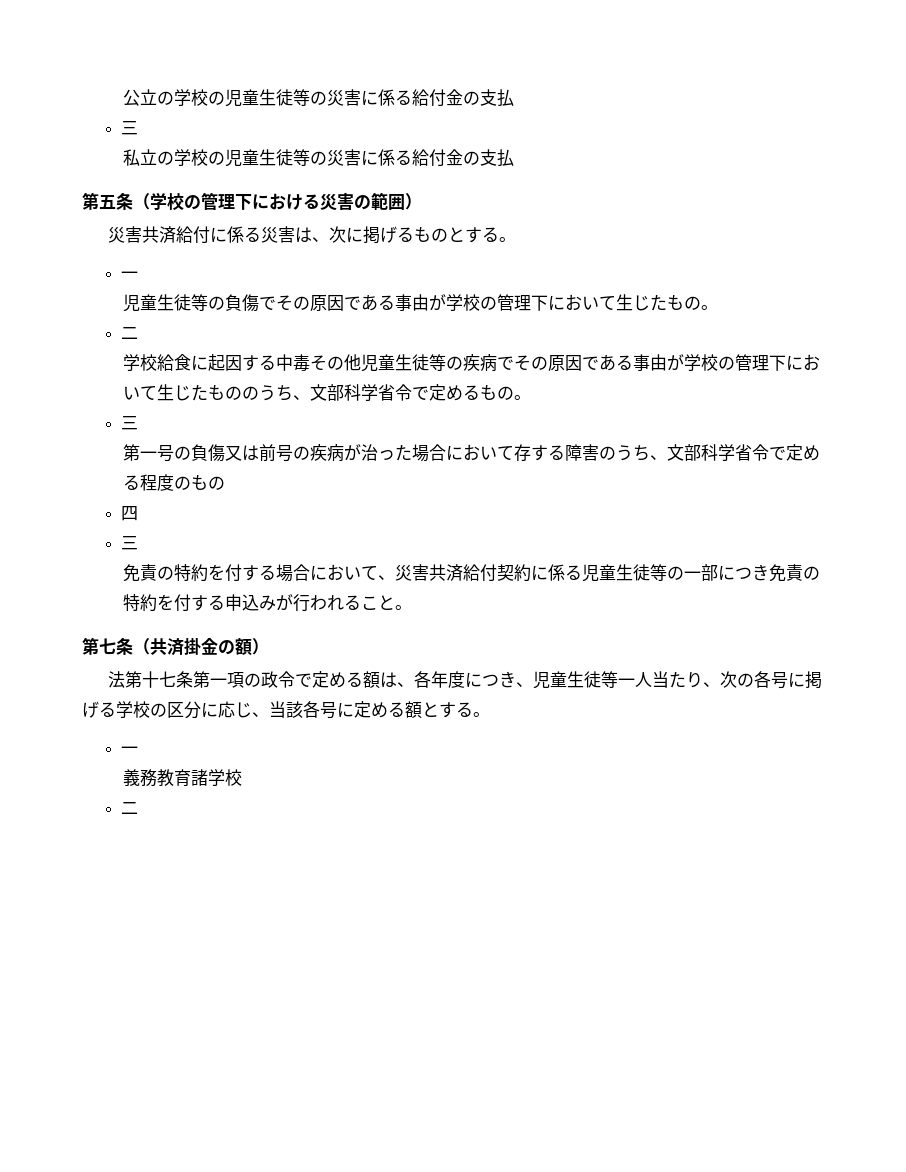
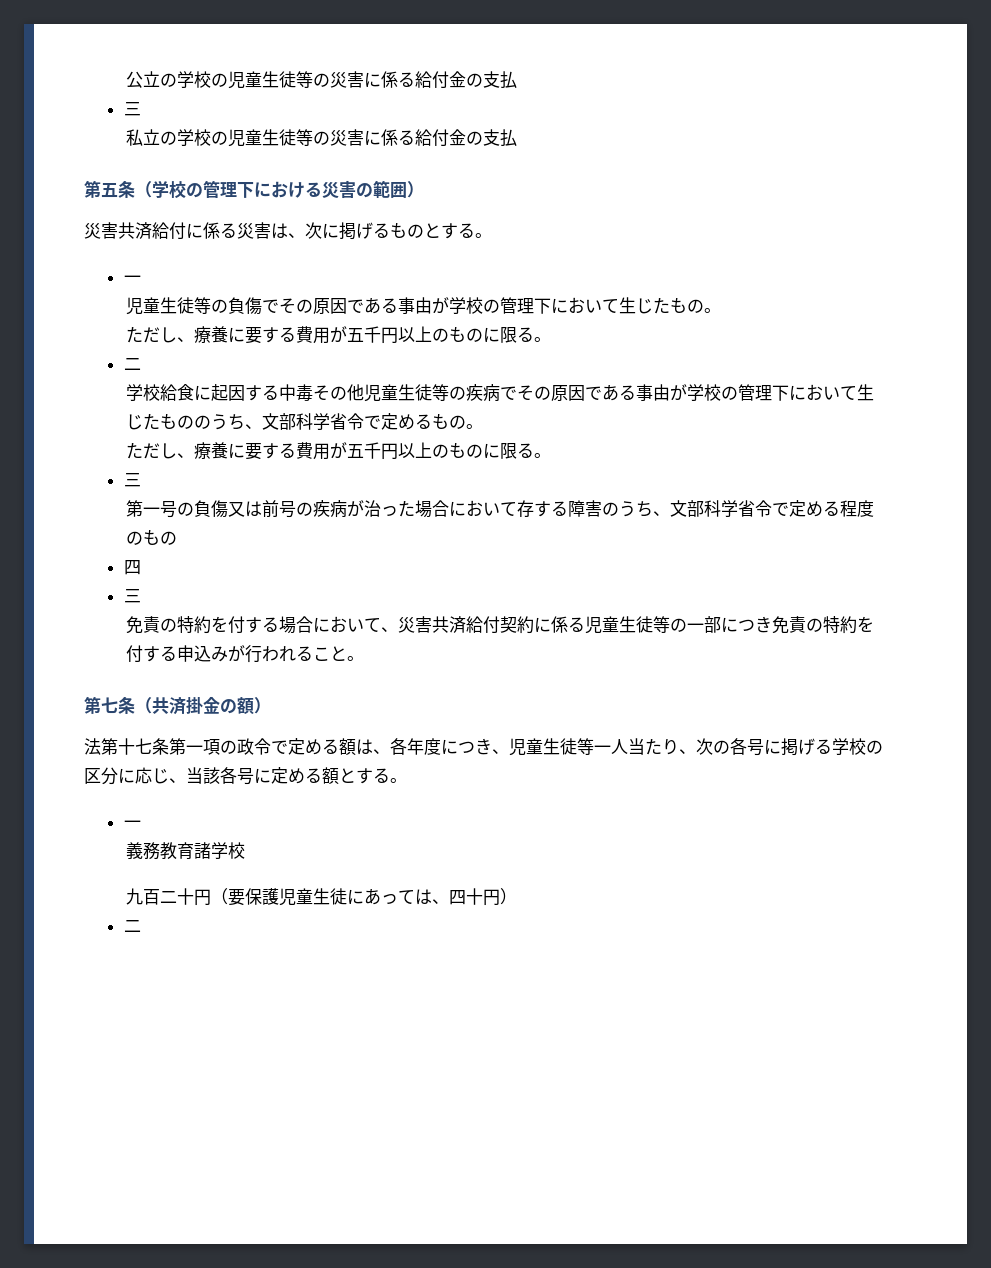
  児童生徒等の負傷でその原因である事由が学校の管理下において生じたもの。
+ ただし、療養に要する費用が五千円以上のものに限る。
  学校給食に起因する中毒その他児童生徒等の疾病でその原因である事由が学校の管理下において生じたもののうち、文部科学省令で定めるもの。
+ ただし、療養に要する費用が五千円以上のものに限る。
+ 九百二十円（要保護児童生徒にあっては、四十円）

